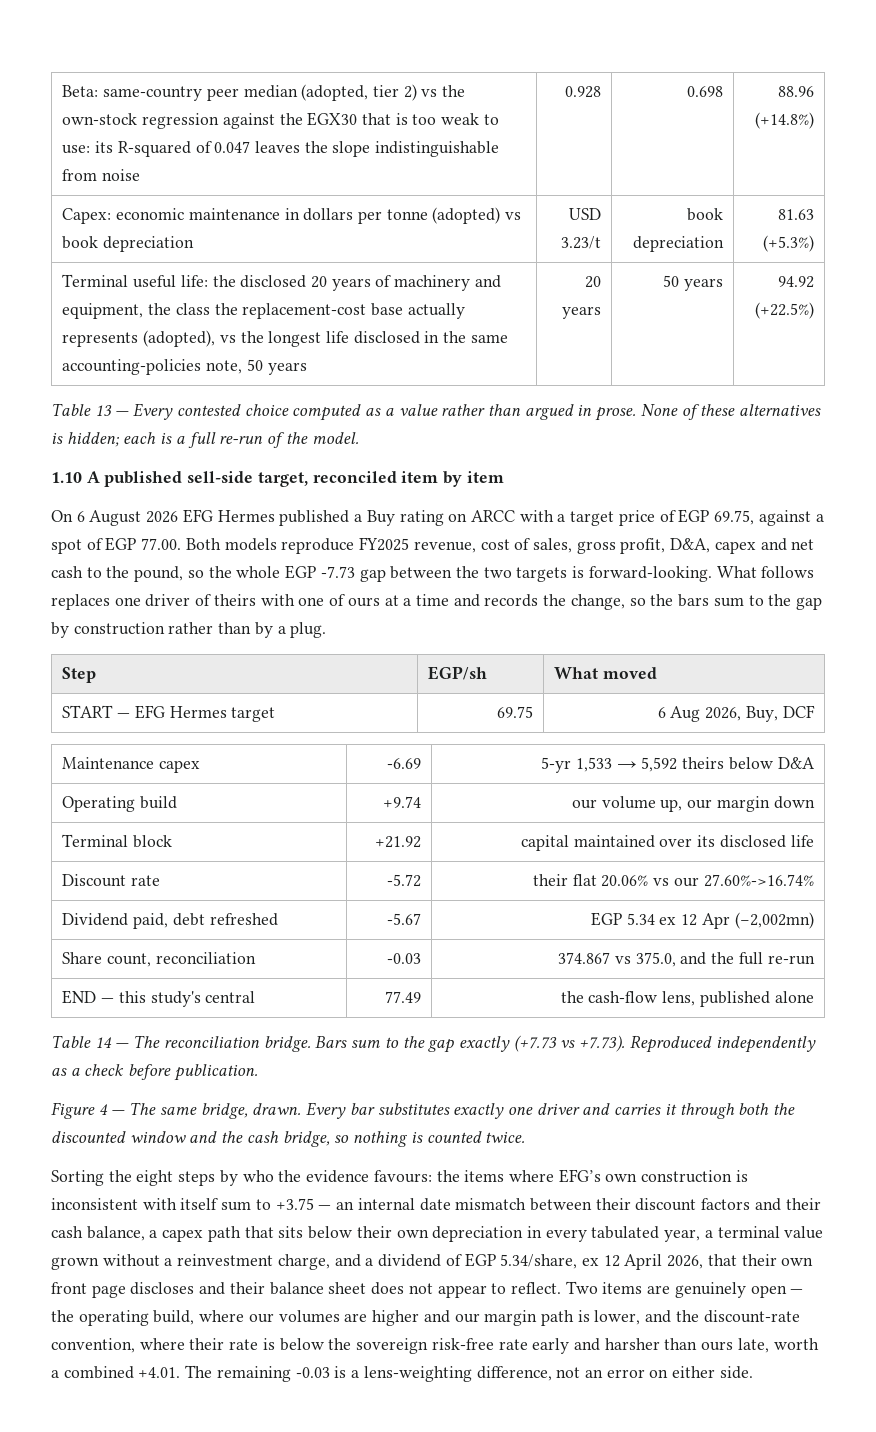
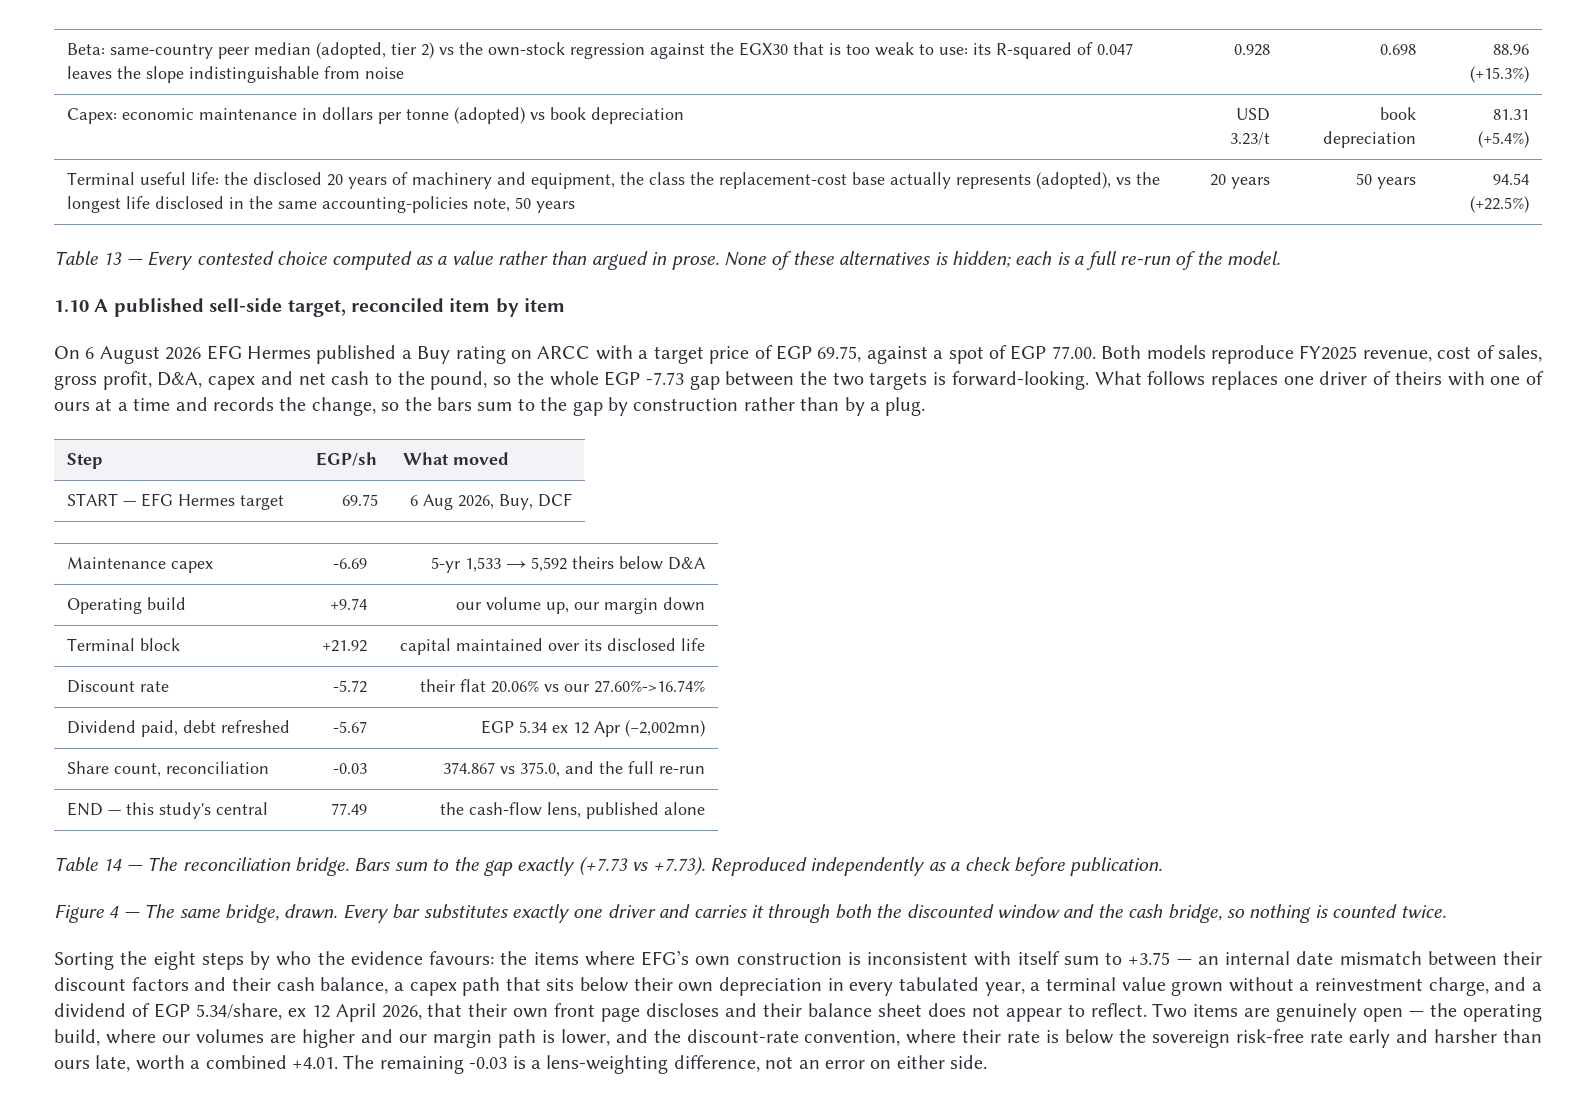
- Beta: same-country peer median (adopted, tier 2) vs the own-stock regression against the EGX30 that is too weak to use: its R-squared of 0.047 leaves the slope indistinguishable from noise | 0.928 | 0.698 | 88.96 (+14.8%)
+ Beta: same-country peer median (adopted, tier 2) vs the own-stock regression against the EGX30 that is too weak to use: its R-squared of 0.047 leaves the slope indistinguishable from noise | 0.928 | 0.698 | 88.96 (+15.3%)
- Capex: economic maintenance in dollars per tonne (adopted) vs book depreciation | USD 3.23/t | book depreciation | 81.63 (+5.3%)
+ Capex: economic maintenance in dollars per tonne (adopted) vs book depreciation | USD 3.23/t | book depreciation | 81.31 (+5.4%)
- Terminal useful life: the disclosed 20 years of machinery and equipment, the class the replacement-cost base actually represents (adopted), vs the longest life disclosed in the same accounting-policies note, 50 years | 20 years | 50 years | 94.92 (+22.5%)
+ Terminal useful life: the disclosed 20 years of machinery and equipment, the class the replacement-cost base actually represents (adopted), vs the longest life disclosed in the same accounting-policies note, 50 years | 20 years | 50 years | 94.54 (+22.5%)

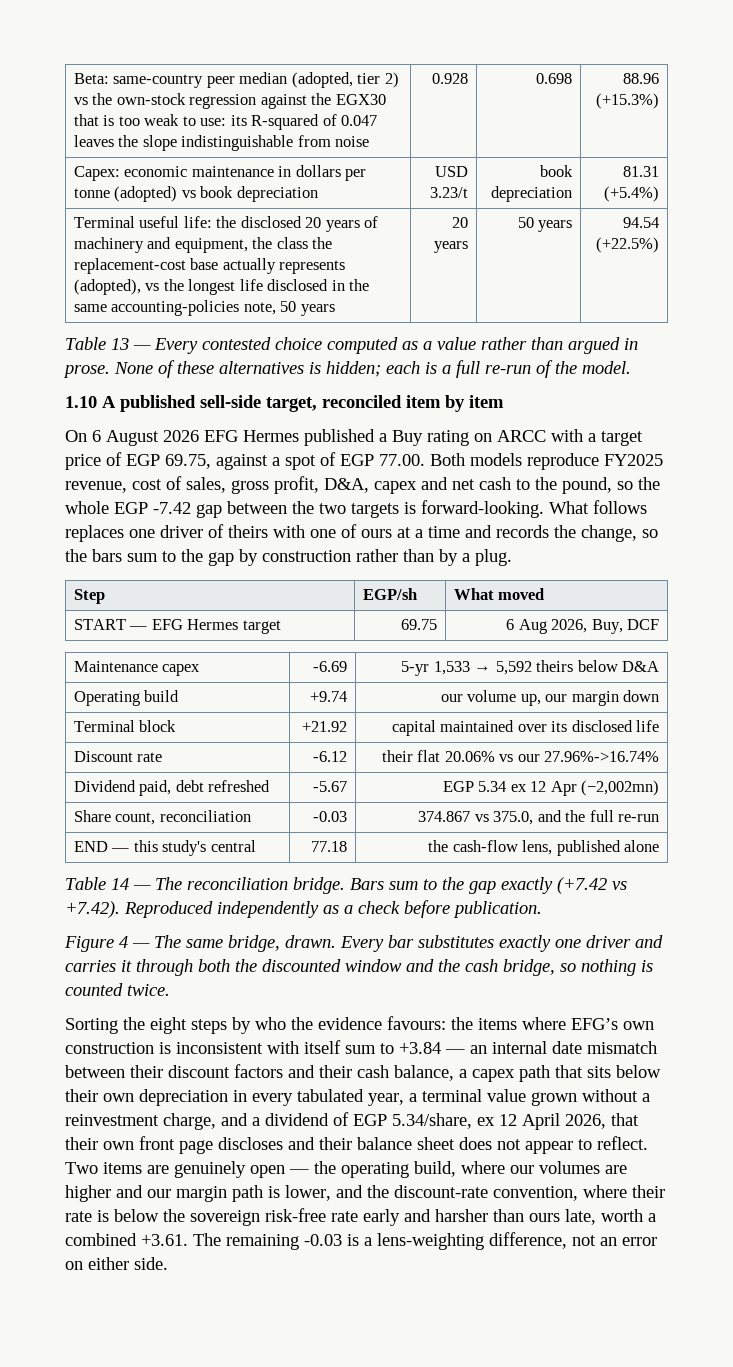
- On 6 August 2026 EFG Hermes published a Buy rating on ARCC with a target price of EGP 69.75, against a spot of EGP 77.00. Both models reproduce FY2025 revenue, cost of sales, gross profit, D&A, capex and net cash to the pound, so the whole EGP -7.73 gap between the two targets is forward-looking.
+ On 6 August 2026 EFG Hermes published a Buy rating on ARCC with a target price of EGP 69.75, against a spot of EGP 77.00. Both models reproduce FY2025 revenue, cost of sales, gross profit, D&A, capex and net cash to the pound, so the whole EGP -7.42 gap between the two targets is forward-looking.
- Discount rate | -5.72 | their flat 20.06% vs our 27.60%->16.74%
+ Discount rate | -6.12 | their flat 20.06% vs our 27.96%->16.74%
- END — this study's central | 77.49 | the cash-flow lens, published alone
+ END — this study's central | 77.18 | the cash-flow lens, published alone
- Bars sum to the gap exactly (+7.73 vs +7.73). Reproduced independently as a check before publication.
+ Bars sum to the gap exactly (+7.42 vs +7.42). Reproduced independently as a check before publication.
- the items where EFG’s own construction is inconsistent with itself sum to +3.75 — an internal date mismatch between their discount factors and their cash balance, a capex path that sits below their own depreciation in every tabulated year, a terminal value grown without a reinvestment charge, and a dividend of EGP 5.34/share, ex 12 April 2026, that their own front page discloses and their balance sheet does not appear to reflect.
+ the items where EFG’s own construction is inconsistent with itself sum to +3.84 — an internal date mismatch between their discount factors and their cash balance, a capex path that sits below their own depreciation in every tabulated year, a terminal value grown without a reinvestment charge, and a dividend of EGP 5.34/share, ex 12 April 2026, that their own front page discloses and their balance sheet does not appear to reflect.
- Two items are genuinely open — the operating build, where our volumes are higher and our margin path is lower, and the discount-rate convention, where their rate is below the sovereign risk-free rate early and harsher than ours late, worth a combined +4.01. The remaining -0.03 is a lens-weighting difference, not an error on either side.
+ Two items are genuinely open — the operating build, where our volumes are higher and our margin path is lower, and the discount-rate convention, where their rate is below the sovereign risk-free rate early and harsher than ours late, worth a combined +3.61. The remaining -0.03 is a lens-weighting difference, not an error on either side.

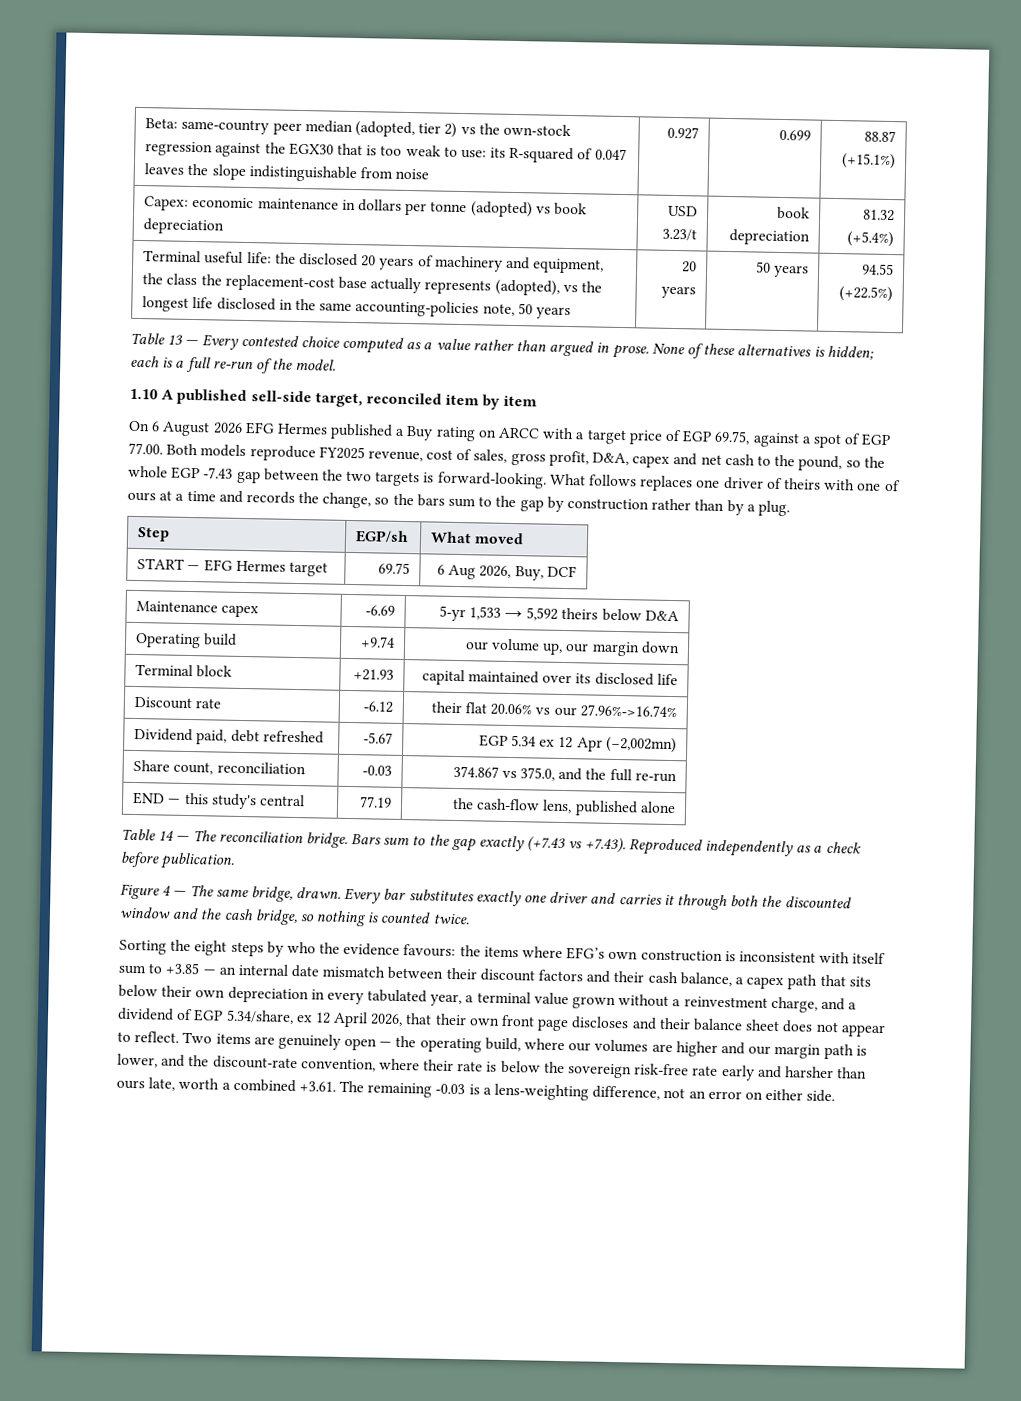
- Beta: same-country peer median (adopted, tier 2) vs the own-stock regression against the EGX30 that is too weak to use: its R-squared of 0.047 leaves the slope indistinguishable from noise | 0.928 | 0.698 | 88.96 (+15.3%)
+ Beta: same-country peer median (adopted, tier 2) vs the own-stock regression against the EGX30 that is too weak to use: its R-squared of 0.047 leaves the slope indistinguishable from noise | 0.927 | 0.699 | 88.87 (+15.1%)
- Capex: economic maintenance in dollars per tonne (adopted) vs book depreciation | USD 3.23/t | book depreciation | 81.31 (+5.4%)
+ Capex: economic maintenance in dollars per tonne (adopted) vs book depreciation | USD 3.23/t | book depreciation | 81.32 (+5.4%)
- Terminal useful life: the disclosed 20 years of machinery and equipment, the class the replacement-cost base actually represents (adopted), vs the longest life disclosed in the same accounting-policies note, 50 years | 20 years | 50 years | 94.54 (+22.5%)
+ Terminal useful life: the disclosed 20 years of machinery and equipment, the class the replacement-cost base actually represents (adopted), vs the longest life disclosed in the same accounting-policies note, 50 years | 20 years | 50 years | 94.55 (+22.5%)
- On 6 August 2026 EFG Hermes published a Buy rating on ARCC with a target price of EGP 69.75, against a spot of EGP 77.00. Both models reproduce FY2025 revenue, cost of sales, gross profit, D&A, capex and net cash to the pound, so the whole EGP -7.42 gap between the two targets is forward-looking.
+ On 6 August 2026 EFG Hermes published a Buy rating on ARCC with a target price of EGP 69.75, against a spot of EGP 77.00. Both models reproduce FY2025 revenue, cost of sales, gross profit, D&A, capex and net cash to the pound, so the whole EGP -7.43 gap between the two targets is forward-looking.
- Terminal block | +21.92 | capital maintained over its disclosed life
+ Terminal block | +21.93 | capital maintained over its disclosed life
- END — this study's central | 77.18 | the cash-flow lens, published alone
+ END — this study's central | 77.19 | the cash-flow lens, published alone
- Bars sum to the gap exactly (+7.42 vs +7.42). Reproduced independently as a check before publication.
+ Bars sum to the gap exactly (+7.43 vs +7.43). Reproduced independently as a check before publication.
- the items where EFG’s own construction is inconsistent with itself sum to +3.84 — an internal date mismatch between their discount factors and their cash balance, a capex path that sits below their own depreciation in every tabulated year, a terminal value grown without a reinvestment charge, and a dividend of EGP 5.34/share, ex 12 April 2026, that their own front page discloses and their balance sheet does not appear to reflect.
+ the items where EFG’s own construction is inconsistent with itself sum to +3.85 — an internal date mismatch between their discount factors and their cash balance, a capex path that sits below their own depreciation in every tabulated year, a terminal value grown without a reinvestment charge, and a dividend of EGP 5.34/share, ex 12 April 2026, that their own front page discloses and their balance sheet does not appear to reflect.

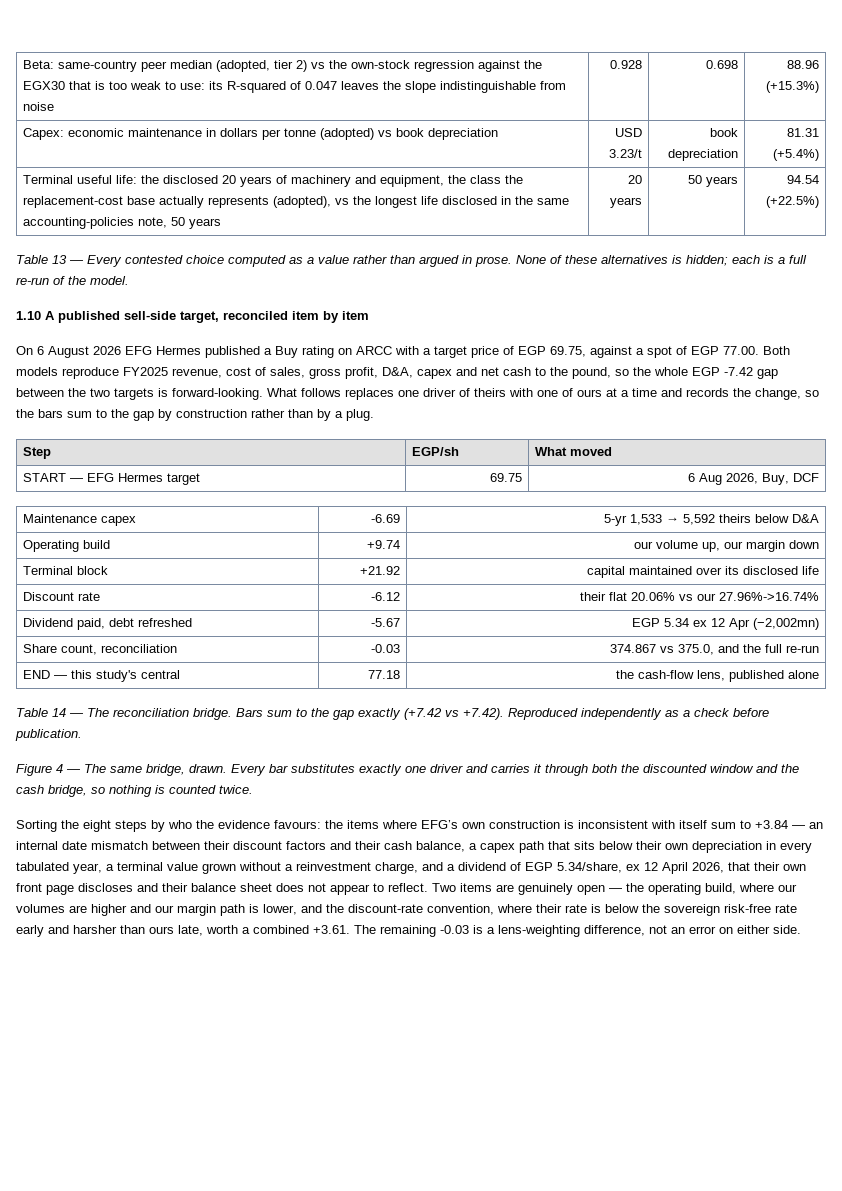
- Beta: same-country peer median (adopted, tier 2) vs the own-stock regression against the EGX30 that is too weak to use: its R-squared of 0.047 leaves the slope indistinguishable from noise | 0.927 | 0.699 | 88.87 (+15.1%)
+ Beta: same-country peer median (adopted, tier 2) vs the own-stock regression against the EGX30 that is too weak to use: its R-squared of 0.047 leaves the slope indistinguishable from noise | 0.928 | 0.698 | 88.96 (+15.3%)
- Capex: economic maintenance in dollars per tonne (adopted) vs book depreciation | USD 3.23/t | book depreciation | 81.32 (+5.4%)
+ Capex: economic maintenance in dollars per tonne (adopted) vs book depreciation | USD 3.23/t | book depreciation | 81.31 (+5.4%)
- Terminal useful life: the disclosed 20 years of machinery and equipment, the class the replacement-cost base actually represents (adopted), vs the longest life disclosed in the same accounting-policies note, 50 years | 20 years | 50 years | 94.55 (+22.5%)
+ Terminal useful life: the disclosed 20 years of machinery and equipment, the class the replacement-cost base actually represents (adopted), vs the longest life disclosed in the same accounting-policies note, 50 years | 20 years | 50 years | 94.54 (+22.5%)
- On 6 August 2026 EFG Hermes published a Buy rating on ARCC with a target price of EGP 69.75, against a spot of EGP 77.00. Both models reproduce FY2025 revenue, cost of sales, gross profit, D&A, capex and net cash to the pound, so the whole EGP -7.43 gap between the two targets is forward-looking.
+ On 6 August 2026 EFG Hermes published a Buy rating on ARCC with a target price of EGP 69.75, against a spot of EGP 77.00. Both models reproduce FY2025 revenue, cost of sales, gross profit, D&A, capex and net cash to the pound, so the whole EGP -7.42 gap between the two targets is forward-looking.
- Terminal block | +21.93 | capital maintained over its disclosed life
+ Terminal block | +21.92 | capital maintained over its disclosed life
- END — this study's central | 77.19 | the cash-flow lens, published alone
+ END — this study's central | 77.18 | the cash-flow lens, published alone
- Bars sum to the gap exactly (+7.43 vs +7.43). Reproduced independently as a check before publication.
+ Bars sum to the gap exactly (+7.42 vs +7.42). Reproduced independently as a check before publication.
- the items where EFG’s own construction is inconsistent with itself sum to +3.85 — an internal date mismatch between their discount factors and their cash balance, a capex path that sits below their own depreciation in every tabulated year, a terminal value grown without a reinvestment charge, and a dividend of EGP 5.34/share, ex 12 April 2026, that their own front page discloses and their balance sheet does not appear to reflect.
+ the items where EFG’s own construction is inconsistent with itself sum to +3.84 — an internal date mismatch between their discount factors and their cash balance, a capex path that sits below their own depreciation in every tabulated year, a terminal value grown without a reinvestment charge, and a dividend of EGP 5.34/share, ex 12 April 2026, that their own front page discloses and their balance sheet does not appear to reflect.

